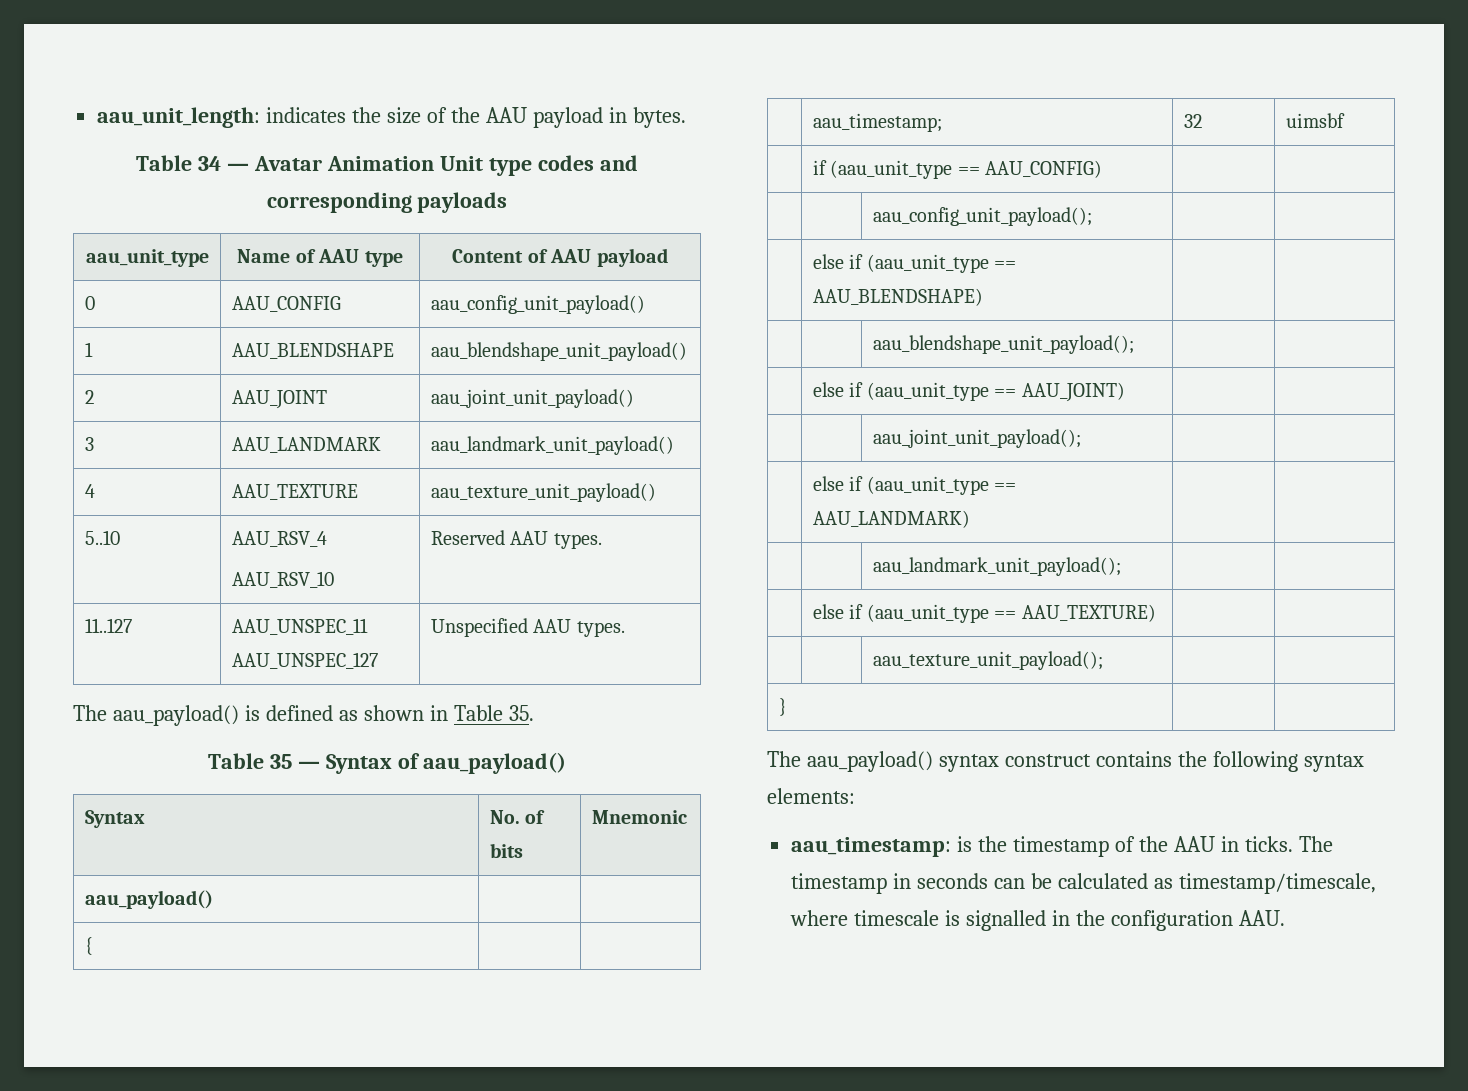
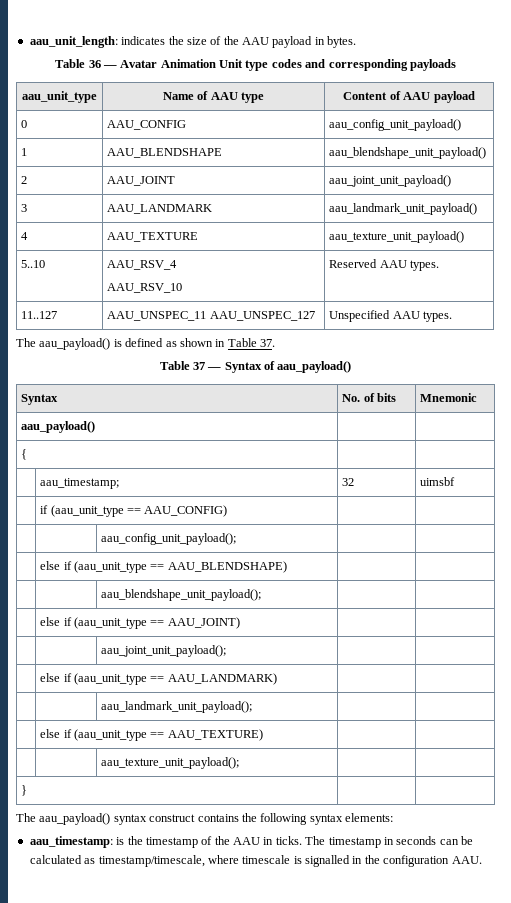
- Table 34 — Avatar Animation Unit type codes and corresponding payloads
+ Table 36 — Avatar Animation Unit type codes and corresponding payloads
- The aau_payload() is defined as shown in Table 35.
- Table 35 — Syntax of aau_payload()
+ The aau_payload() is defined as shown in Table 37.
+ Table 37 — Syntax of aau_payload()

